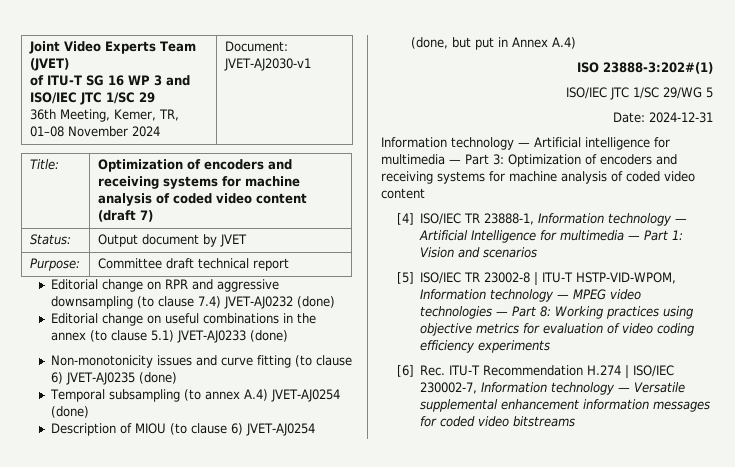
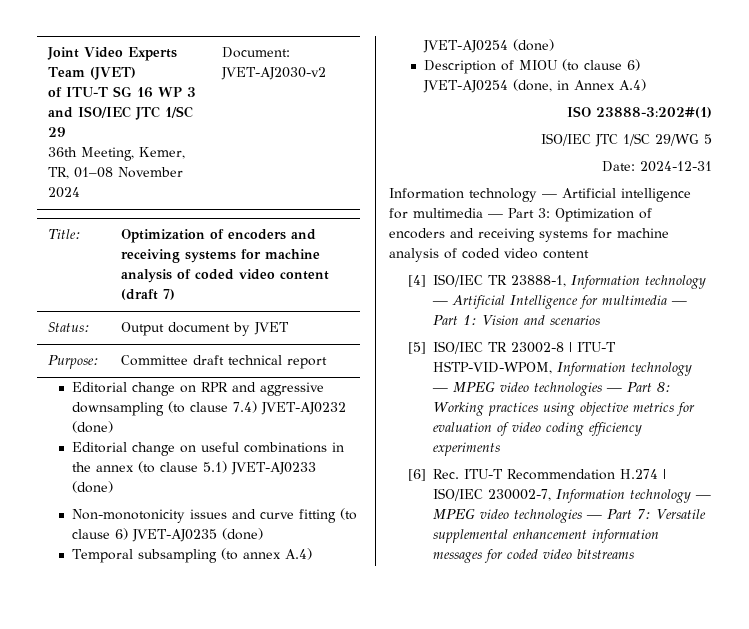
  Joint Video Experts Team (JVET)
  of ITU-T SG 16 WP 3 and ISO/IEC JTC 1/SC 29
- 36th Meeting, Kemer, TR, 01–08 November 2024 | Document: JVET-AJ2030-v1
+ 36th Meeting, Kemer, TR, 01–08 November 2024 | Document: JVET-AJ2030-v2
- Description of MIOU (to clause 6) JVET-AJ0254 (done, but put in Annex A.4)
+ Description of MIOU (to clause 6) JVET-AJ0254 (done, in Annex A.4)
- [6] Rec. ITU-T Recommendation H.274 | ISO/IEC 230002-7, Information technology — Versatile supplemental enhancement information messages for coded video bitstreams
+ [6] Rec. ITU-T Recommendation H.274 | ISO/IEC 230002-7, Information technology — MPEG video technologies — Part 7: Versatile supplemental enhancement information messages for coded video bitstreams

